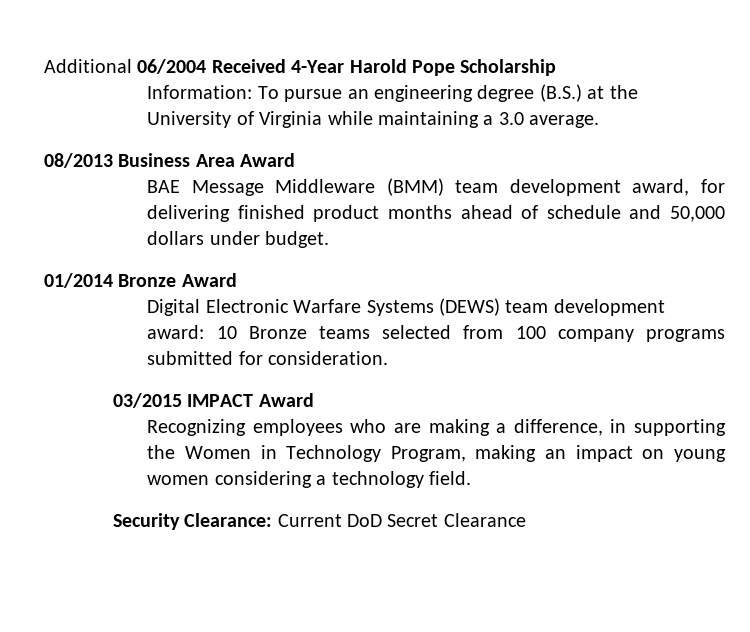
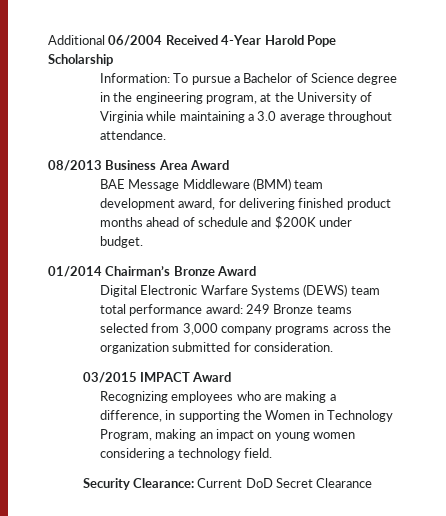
- Information: To pursue an engineering degree (B.S.) at the University of Virginia while maintaining a 3.0 average.
+ Information: To pursue a Bachelor of Science degree in the engineering program, at the University of Virginia while maintaining a 3.0 average throughout attendance.
- BAE Message Middleware (BMM) team development award, for delivering finished product months ahead of schedule and 50,000 dollars under budget.
+ BAE Message Middleware (BMM) team development award, for delivering finished product months ahead of schedule and $200K under budget.
- 01/2014 Bronze Award
+ 01/2014 Chairman’s Bronze Award
- Digital Electronic Warfare Systems (DEWS) team development award: 10 Bronze teams selected from 100 company programs submitted for consideration.
+ Digital Electronic Warfare Systems (DEWS) team total performance award: 249 Bronze teams selected from 3,000 company programs across the organization submitted for consideration.

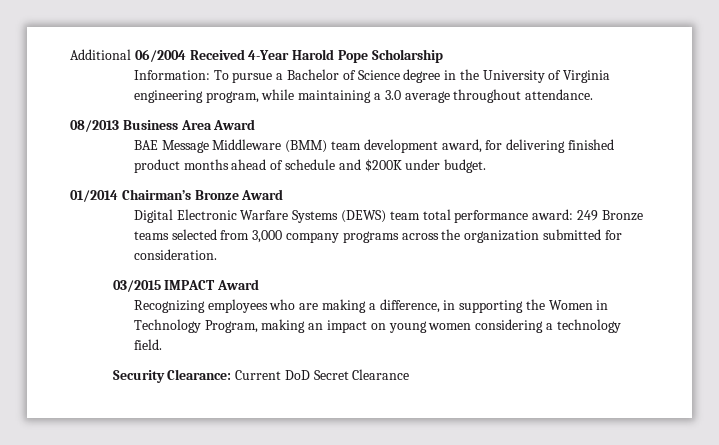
- Information: To pursue a Bachelor of Science degree in the engineering program, at the University of Virginia while maintaining a 3.0 average throughout attendance.
+ Information: To pursue a Bachelor of Science degree in the University of Virginia engineering program, while maintaining a 3.0 average throughout attendance.

